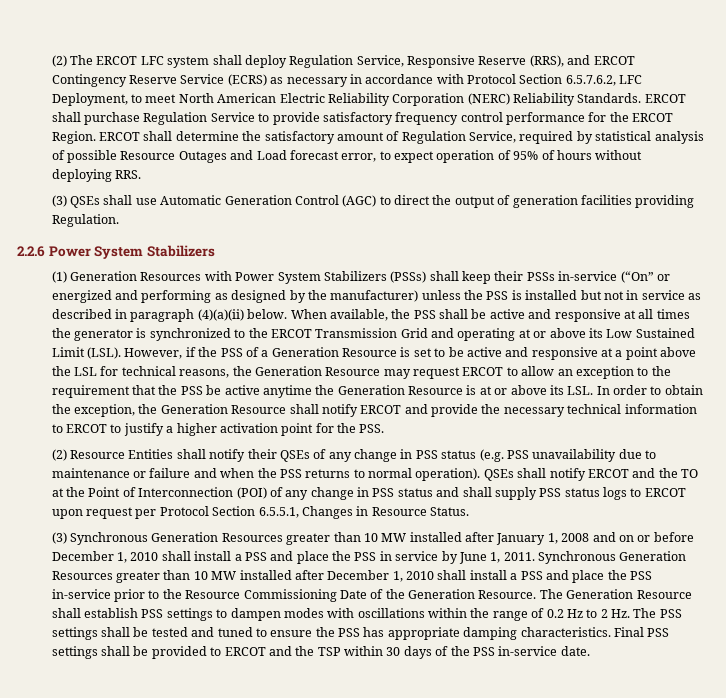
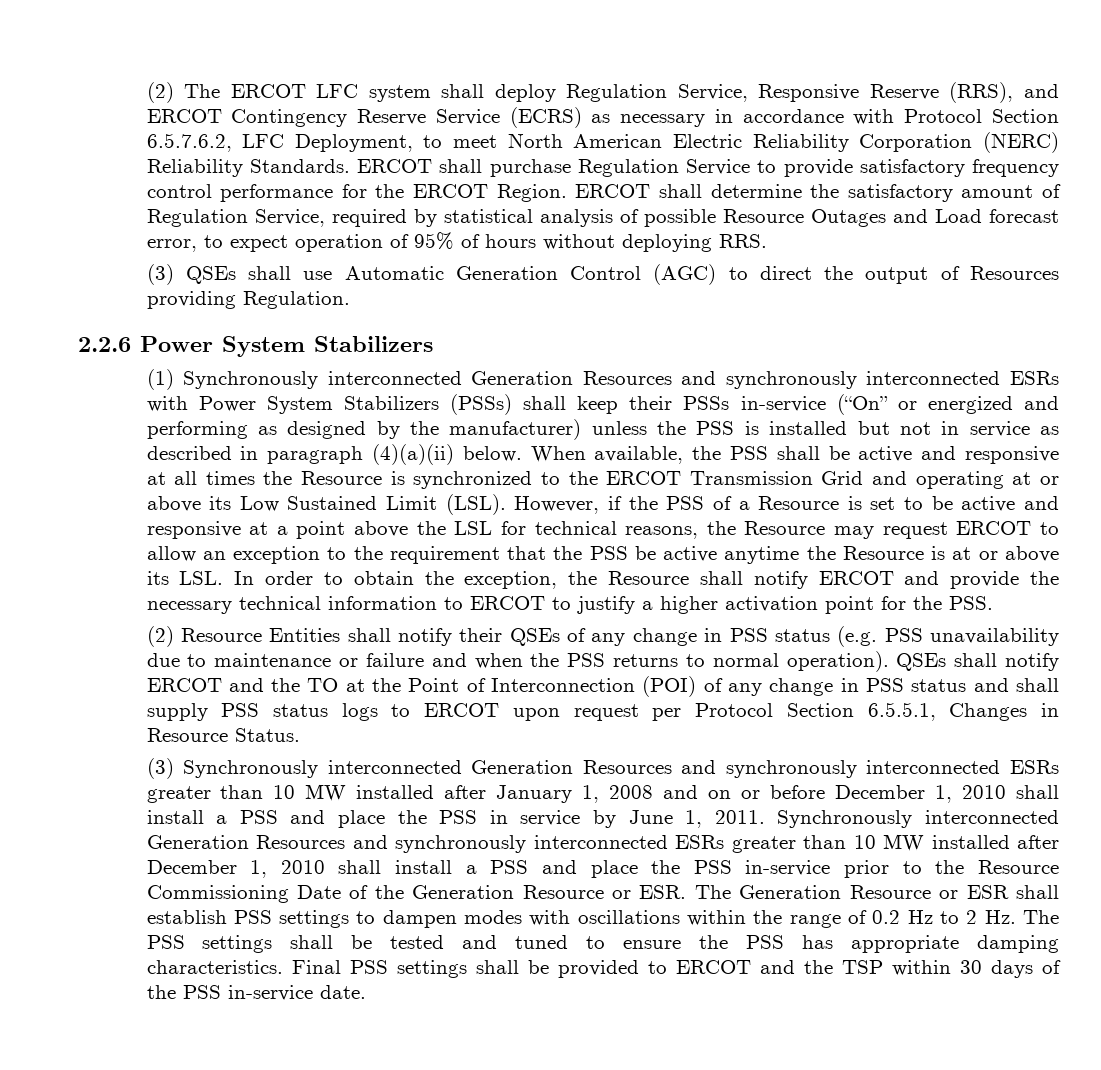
- (3) QSEs shall use Automatic Generation Control (AGC) to direct the output of generation facilities providing Regulation.
+ (3) QSEs shall use Automatic Generation Control (AGC) to direct the output of Resources providing Regulation.
- (1) Generation Resources with Power System Stabilizers (PSSs) shall keep their PSSs in-service (“On” or energized and performing as designed by the manufacturer) unless the PSS is installed but not in service as described in paragraph (4)(a)(ii) below.
+ (1) Synchronously interconnected Generation Resources and synchronously interconnected ESRs with Power System Stabilizers (PSSs) shall keep their PSSs in-service (“On” or energized and performing as designed by the manufacturer) unless the PSS is installed but not in service as described in paragraph (4)(a)(ii) below.
- When available, the PSS shall be active and responsive at all times the generator is synchronized to the ERCOT Transmission Grid and operating at or above its Low Sustained Limit (LSL).
+ When available, the PSS shall be active and responsive at all times the Resource is synchronized to the ERCOT Transmission Grid and operating at or above its Low Sustained Limit (LSL).
- However, if the PSS of a Generation Resource is set to be active and responsive at a point above the LSL for technical reasons, the Generation Resource may request ERCOT to allow an exception to the requirement that the PSS be active anytime the Generation Resource is at or above its LSL. In order to obtain the exception, the Generation Resource shall notify ERCOT and provide the necessary technical information to ERCOT to justify a higher activation point for the PSS.
+ However, if the PSS of a Resource is set to be active and responsive at a point above the LSL for technical reasons, the Resource may request ERCOT to allow an exception to the requirement that the PSS be active anytime the Resource is at or above its LSL. In order to obtain the exception, the Resource shall notify ERCOT and provide the necessary technical information to ERCOT to justify a higher activation point for the PSS.
- (3) Synchronous Generation Resources greater than 10 MW installed after January 1, 2008 and on or before December 1, 2010 shall install a PSS and place the PSS in service by June 1, 2011.
+ (3) Synchronously interconnected Generation Resources and synchronously interconnected ESRs greater than 10 MW installed after January 1, 2008 and on or before December 1, 2010 shall install a PSS and place the PSS in service by June 1, 2011.
- Synchronous Generation Resources greater than 10 MW installed after December 1, 2010 shall install a PSS and place the PSS in-service prior to the Resource Commissioning Date of the Generation Resource. The Generation Resource shall establish PSS settings to dampen modes with oscillations within the range of 0.2 Hz to 2 Hz. The PSS settings shall be tested and tuned to ensure the PSS has appropriate damping characteristics.
+ Synchronously interconnected Generation Resources and synchronously interconnected ESRs greater than 10 MW installed after December 1, 2010 shall install a PSS and place the PSS in-service prior to the Resource Commissioning Date of the Generation Resource or ESR. The Generation Resource or ESR shall establish PSS settings to dampen modes with oscillations within the range of 0.2 Hz to 2 Hz. The PSS settings shall be tested and tuned to ensure the PSS has appropriate damping characteristics.

